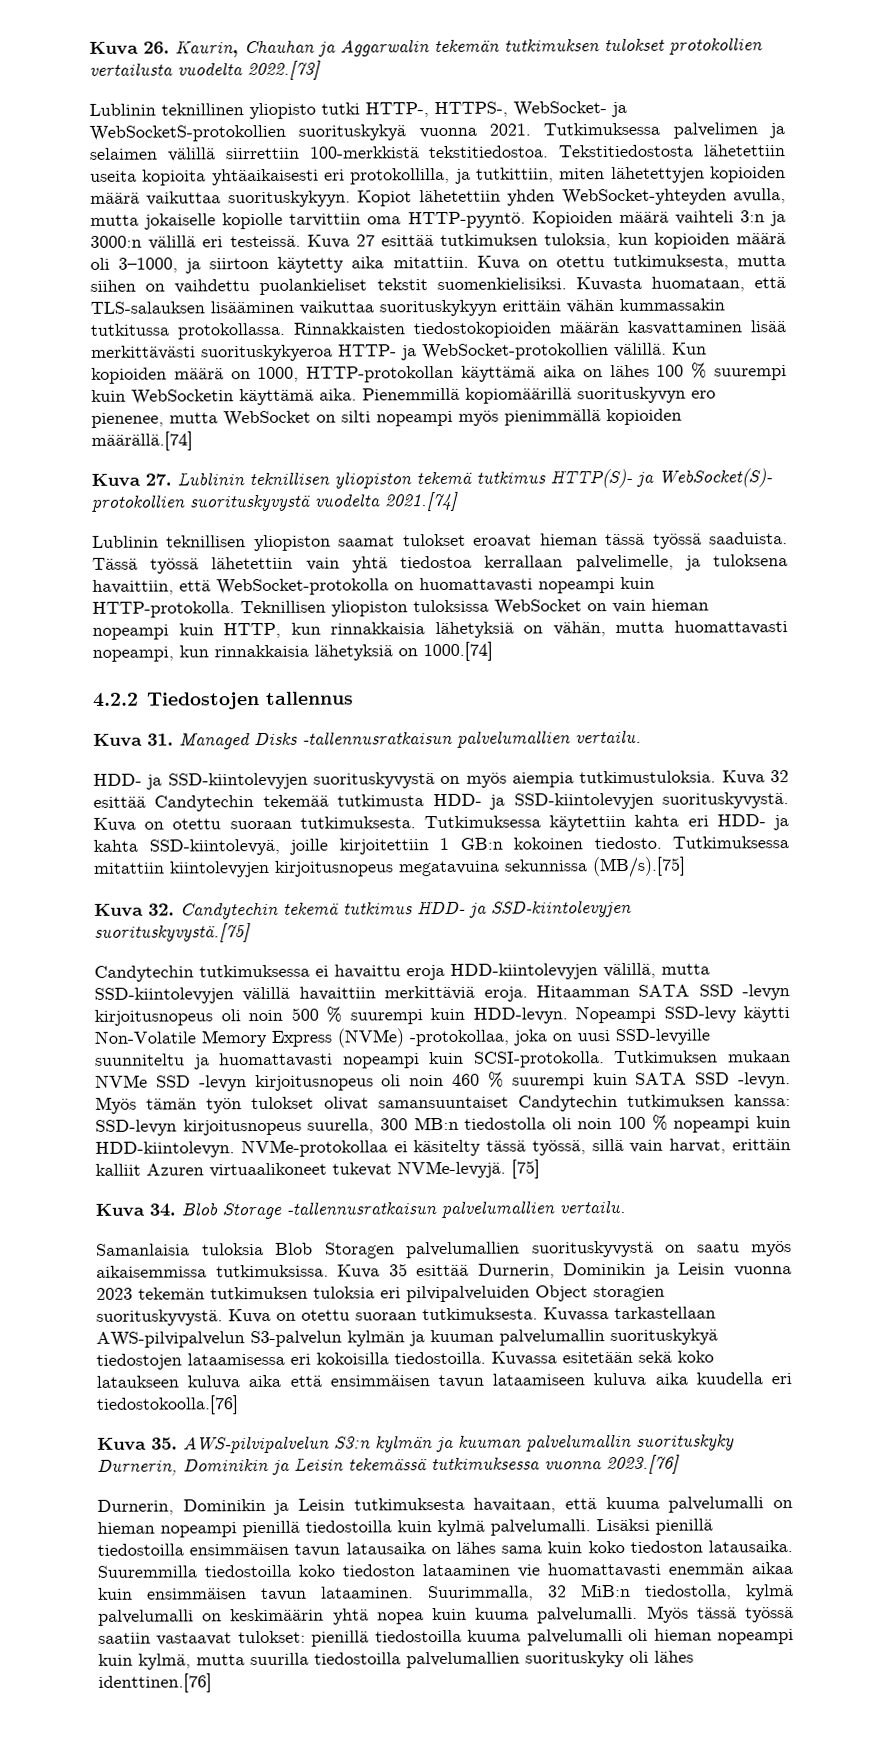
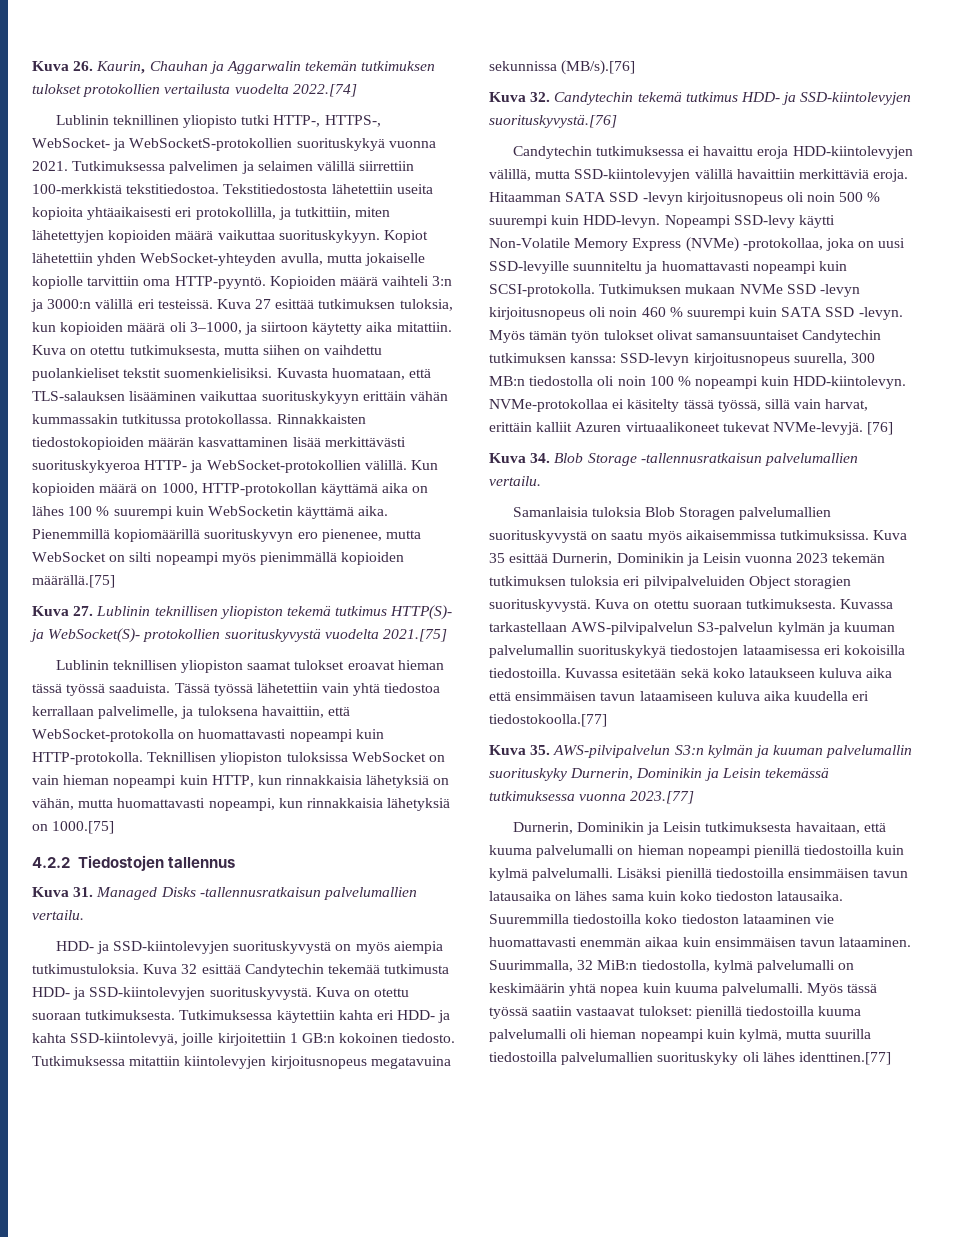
- Kuva 26. Kaurin, Chauhan ja Aggarwalin tekemän tutkimuksen tulokset protokollien vertailusta vuodelta 2022.[73]
+ Kuva 26. Kaurin, Chauhan ja Aggarwalin tekemän tutkimuksen tulokset protokollien vertailusta vuodelta 2022.[74]
- Pienemmillä kopiomäärillä suorituskyvyn ero pienenee, mutta WebSocket on silti nopeampi myös pienimmällä kopioiden määrällä.[74]
+ Pienemmillä kopiomäärillä suorituskyvyn ero pienenee, mutta WebSocket on silti nopeampi myös pienimmällä kopioiden määrällä.[75]
- Kuva 27. Lublinin teknillisen yliopiston tekemä tutkimus HTTP(S)- ja WebSocket(S)- protokollien suorituskyvystä vuodelta 2021.[74]
+ Kuva 27. Lublinin teknillisen yliopiston tekemä tutkimus HTTP(S)- ja WebSocket(S)- protokollien suorituskyvystä vuodelta 2021.[75]
- Teknillisen yliopiston tuloksissa WebSocket on vain hieman nopeampi kuin HTTP, kun rinnakkaisia lähetyksiä on vähän, mutta huomattavasti nopeampi, kun rinnakkaisia lähetyksiä on 1000.[74]
+ Teknillisen yliopiston tuloksissa WebSocket on vain hieman nopeampi kuin HTTP, kun rinnakkaisia lähetyksiä on vähän, mutta huomattavasti nopeampi, kun rinnakkaisia lähetyksiä on 1000.[75]
- Tutkimuksessa mitattiin kiintolevyjen kirjoitusnopeus megatavuina sekunnissa (MB/s).[75]
+ Tutkimuksessa mitattiin kiintolevyjen kirjoitusnopeus megatavuina sekunnissa (MB/s).[76]
- Kuva 32. Candytechin tekemä tutkimus HDD- ja SSD-kiintolevyjen suorituskyvystä.[75]
+ Kuva 32. Candytechin tekemä tutkimus HDD- ja SSD-kiintolevyjen suorituskyvystä.[76]
- [75]
+ [76]
- Kuvassa esitetään sekä koko lataukseen kuluva aika että ensimmäisen tavun lataamiseen kuluva aika kuudella eri tiedostokoolla.[76]
+ Kuvassa esitetään sekä koko lataukseen kuluva aika että ensimmäisen tavun lataamiseen kuluva aika kuudella eri tiedostokoolla.[77]
- Kuva 35. AWS-pilvipalvelun S3:n kylmän ja kuuman palvelumallin suorituskyky Durnerin, Dominikin ja Leisin tekemässä tutkimuksessa vuonna 2023.[76]
+ Kuva 35. AWS-pilvipalvelun S3:n kylmän ja kuuman palvelumallin suorituskyky Durnerin, Dominikin ja Leisin tekemässä tutkimuksessa vuonna 2023.[77]
- Myös tässä työssä saatiin vastaavat tulokset: pienillä tiedostoilla kuuma palvelumalli oli hieman nopeampi kuin kylmä, mutta suurilla tiedostoilla palvelumallien suorituskyky oli lähes identtinen.[76]
+ Myös tässä työssä saatiin vastaavat tulokset: pienillä tiedostoilla kuuma palvelumalli oli hieman nopeampi kuin kylmä, mutta suurilla tiedostoilla palvelumallien suorituskyky oli lähes identtinen.[77]

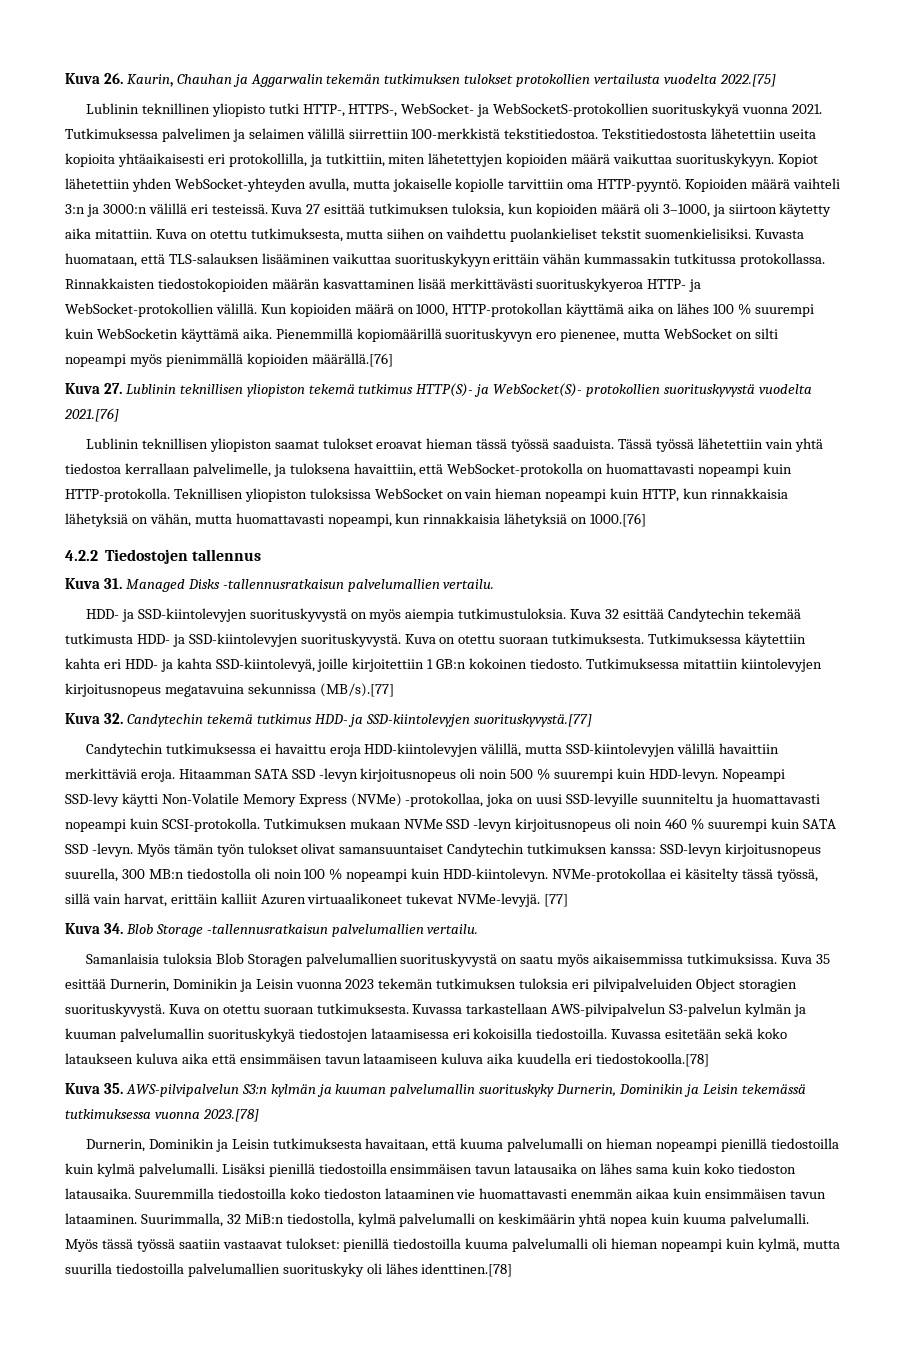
- Kuva 26. Kaurin, Chauhan ja Aggarwalin tekemän tutkimuksen tulokset protokollien vertailusta vuodelta 2022.[74]
+ Kuva 26. Kaurin, Chauhan ja Aggarwalin tekemän tutkimuksen tulokset protokollien vertailusta vuodelta 2022.[75]
- Pienemmillä kopiomäärillä suorituskyvyn ero pienenee, mutta WebSocket on silti nopeampi myös pienimmällä kopioiden määrällä.[75]
+ Pienemmillä kopiomäärillä suorituskyvyn ero pienenee, mutta WebSocket on silti nopeampi myös pienimmällä kopioiden määrällä.[76]
- Kuva 27. Lublinin teknillisen yliopiston tekemä tutkimus HTTP(S)- ja WebSocket(S)- protokollien suorituskyvystä vuodelta 2021.[75]
+ Kuva 27. Lublinin teknillisen yliopiston tekemä tutkimus HTTP(S)- ja WebSocket(S)- protokollien suorituskyvystä vuodelta 2021.[76]
- Teknillisen yliopiston tuloksissa WebSocket on vain hieman nopeampi kuin HTTP, kun rinnakkaisia lähetyksiä on vähän, mutta huomattavasti nopeampi, kun rinnakkaisia lähetyksiä on 1000.[75]
+ Teknillisen yliopiston tuloksissa WebSocket on vain hieman nopeampi kuin HTTP, kun rinnakkaisia lähetyksiä on vähän, mutta huomattavasti nopeampi, kun rinnakkaisia lähetyksiä on 1000.[76]
- Tutkimuksessa mitattiin kiintolevyjen kirjoitusnopeus megatavuina sekunnissa (MB/s).[76]
+ Tutkimuksessa mitattiin kiintolevyjen kirjoitusnopeus megatavuina sekunnissa (MB/s).[77]
- Kuva 32. Candytechin tekemä tutkimus HDD- ja SSD-kiintolevyjen suorituskyvystä.[76]
+ Kuva 32. Candytechin tekemä tutkimus HDD- ja SSD-kiintolevyjen suorituskyvystä.[77]
- [76]
+ [77]
- Kuvassa esitetään sekä koko lataukseen kuluva aika että ensimmäisen tavun lataamiseen kuluva aika kuudella eri tiedostokoolla.[77]
+ Kuvassa esitetään sekä koko lataukseen kuluva aika että ensimmäisen tavun lataamiseen kuluva aika kuudella eri tiedostokoolla.[78]
- Kuva 35. AWS-pilvipalvelun S3:n kylmän ja kuuman palvelumallin suorituskyky Durnerin, Dominikin ja Leisin tekemässä tutkimuksessa vuonna 2023.[77]
+ Kuva 35. AWS-pilvipalvelun S3:n kylmän ja kuuman palvelumallin suorituskyky Durnerin, Dominikin ja Leisin tekemässä tutkimuksessa vuonna 2023.[78]
- Myös tässä työssä saatiin vastaavat tulokset: pienillä tiedostoilla kuuma palvelumalli oli hieman nopeampi kuin kylmä, mutta suurilla tiedostoilla palvelumallien suorituskyky oli lähes identtinen.[77]
+ Myös tässä työssä saatiin vastaavat tulokset: pienillä tiedostoilla kuuma palvelumalli oli hieman nopeampi kuin kylmä, mutta suurilla tiedostoilla palvelumallien suorituskyky oli lähes identtinen.[78]

